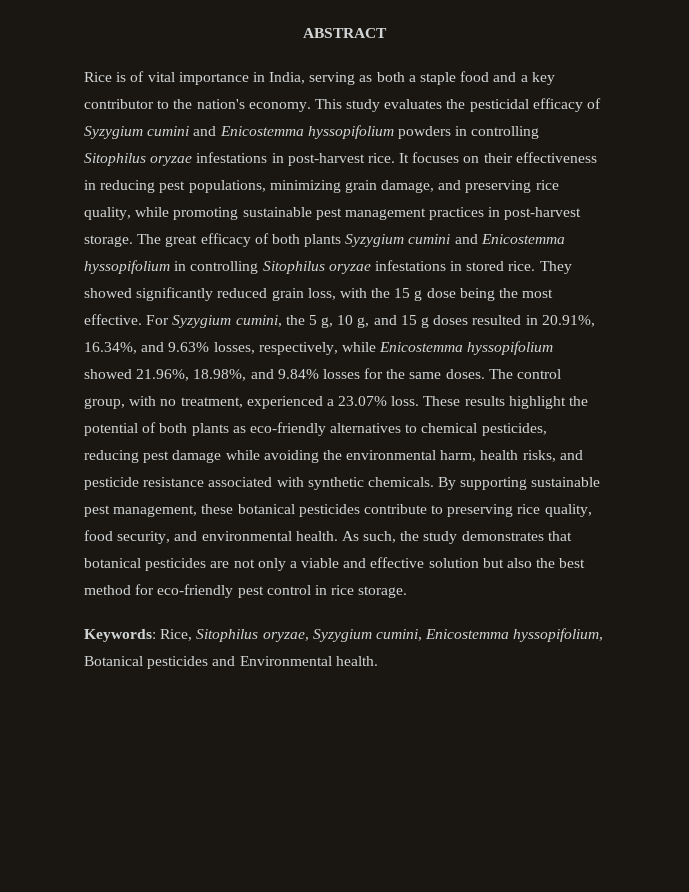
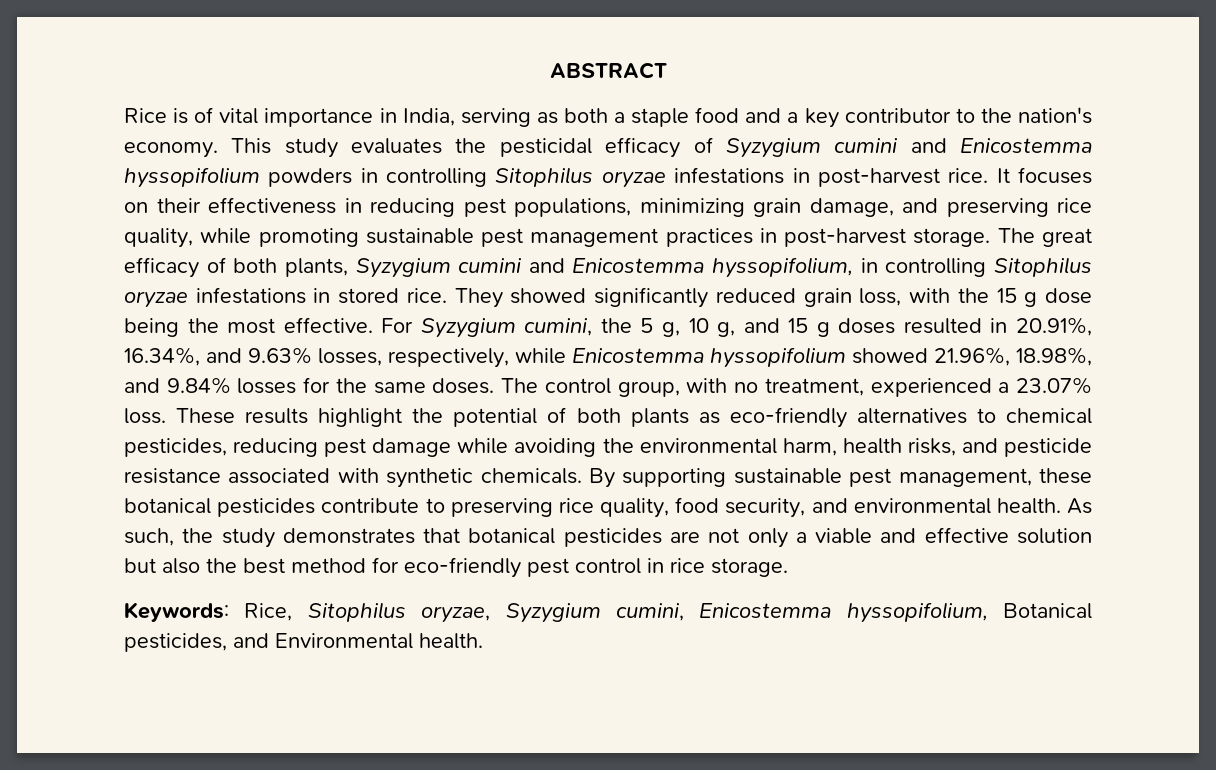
- The great efficacy of both plants Syzygium cumini and Enicostemma hyssopifolium in controlling Sitophilus oryzae infestations in stored rice.
+ The great efficacy of both plants, Syzygium cumini and Enicostemma hyssopifolium, in controlling Sitophilus oryzae infestations in stored rice.
- Keywords: Rice, Sitophilus oryzae, Syzygium cumini, Enicostemma hyssopifolium, Botanical pesticides and Environmental health.
+ Keywords: Rice, Sitophilus oryzae, Syzygium cumini, Enicostemma hyssopifolium, Botanical pesticides, and Environmental health.

